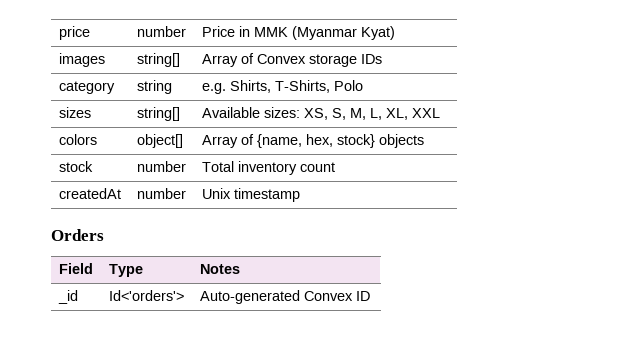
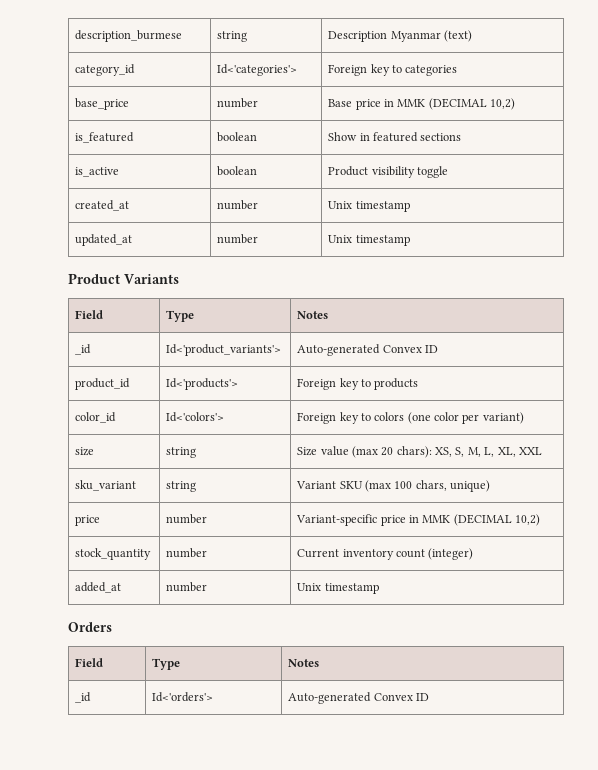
- price | number | Price in MMK (Myanmar Kyat)
- images | string[] | Array of Convex storage IDs
- category | string | e.g. Shirts, T-Shirts, Polo
- sizes | string[] | Available sizes: XS, S, M, L, XL, XXL
+ description_burmese | string | Description Myanmar (text)
+ category_id | Id<'categories'> | Foreign key to categories
+ base_price | number | Base price in MMK (DECIMAL 10,2)
+ is_featured | boolean | Show in featured sections
+ is_active | boolean | Product visibility toggle
+ created_at | number | Unix timestamp
+ updated_at | number | Unix timestamp
+ Product Variants
+ Field | Type | Notes
+ _id | Id<'product_variants'> | Auto-generated Convex ID
+ product_id | Id<'products'> | Foreign key to products
+ color_id | Id<'colors'> | Foreign key to colors (one color per variant)
+ size | string | Size value (max 20 chars): XS, S, M, L, XL, XXL
- colors | object[] | Array of {name, hex, stock} objects
- stock | number | Total inventory count
- createdAt | number | Unix timestamp
+ sku_variant | string | Variant SKU (max 100 chars, unique)
+ price | number | Variant-specific price in MMK (DECIMAL 10,2)
+ stock_quantity | number | Current inventory count (integer)
+ added_at | number | Unix timestamp

